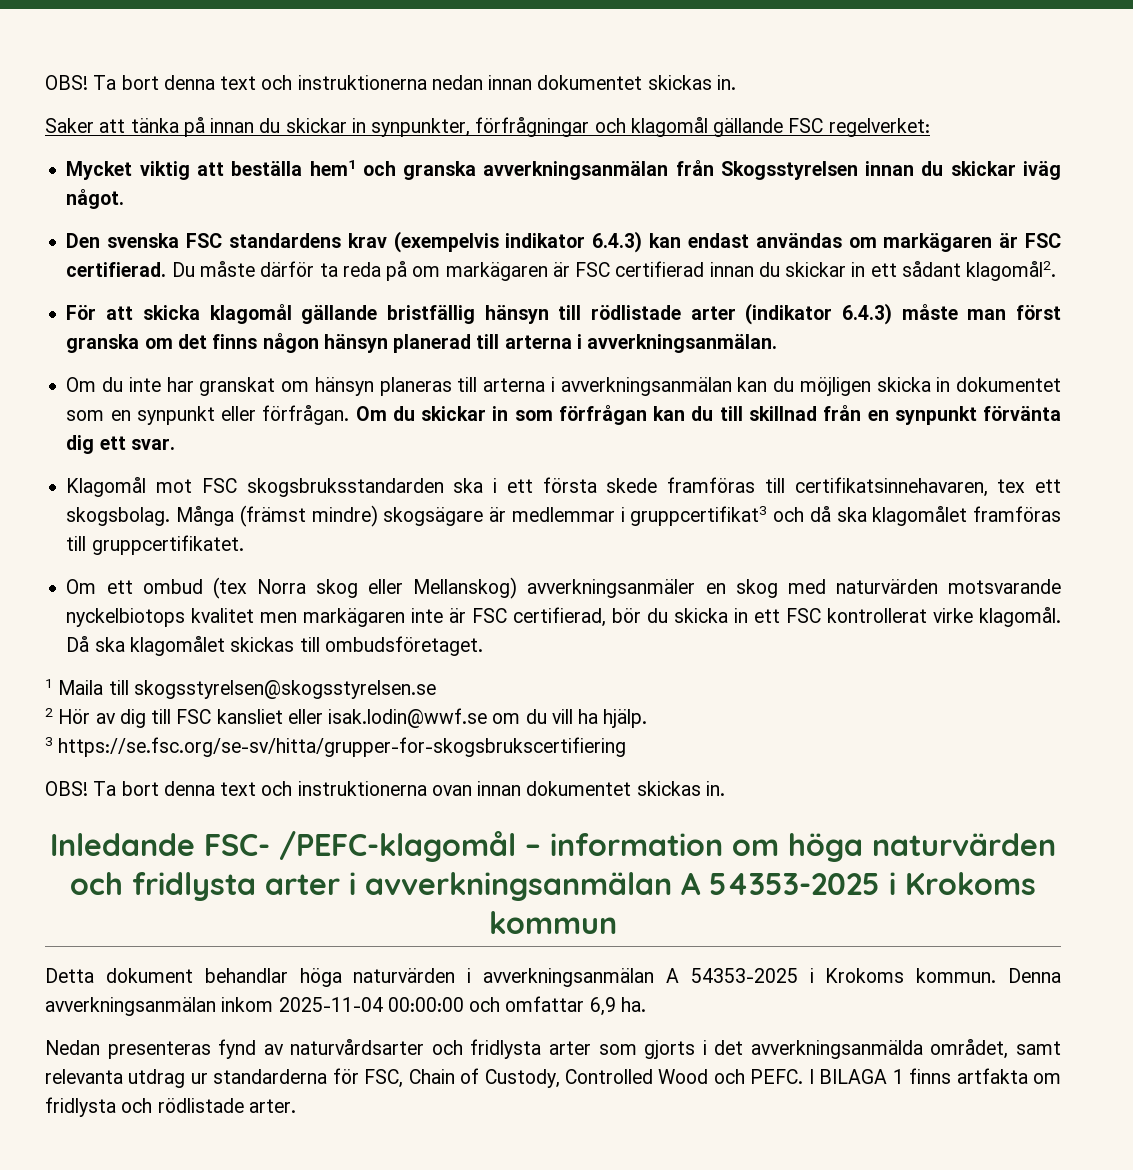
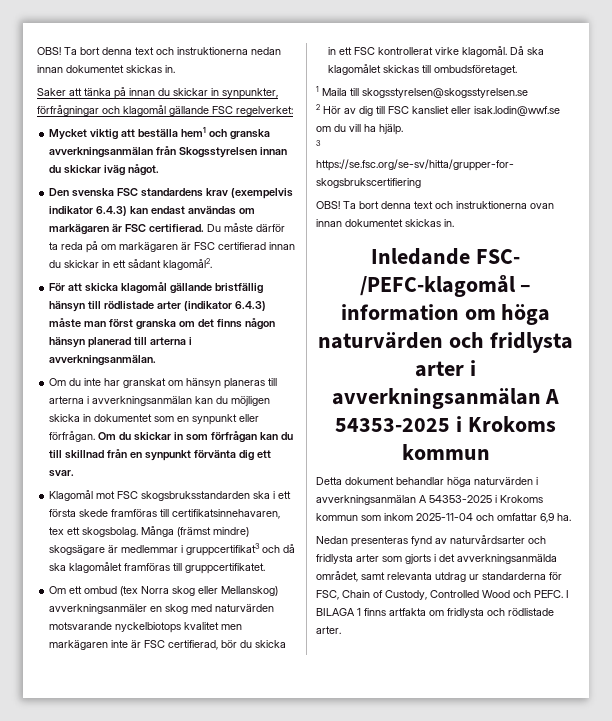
- Detta dokument behandlar höga naturvärden i avverkningsanmälan A 54353-2025 i Krokoms kommun. Denna avverkningsanmälan inkom 2025-11-04 00:00:00 och omfattar 6,9 ha.
+ Detta dokument behandlar höga naturvärden i avverkningsanmälan A 54353-2025 i Krokoms kommun som inkom 2025-11-04 och omfattar 6,9 ha.

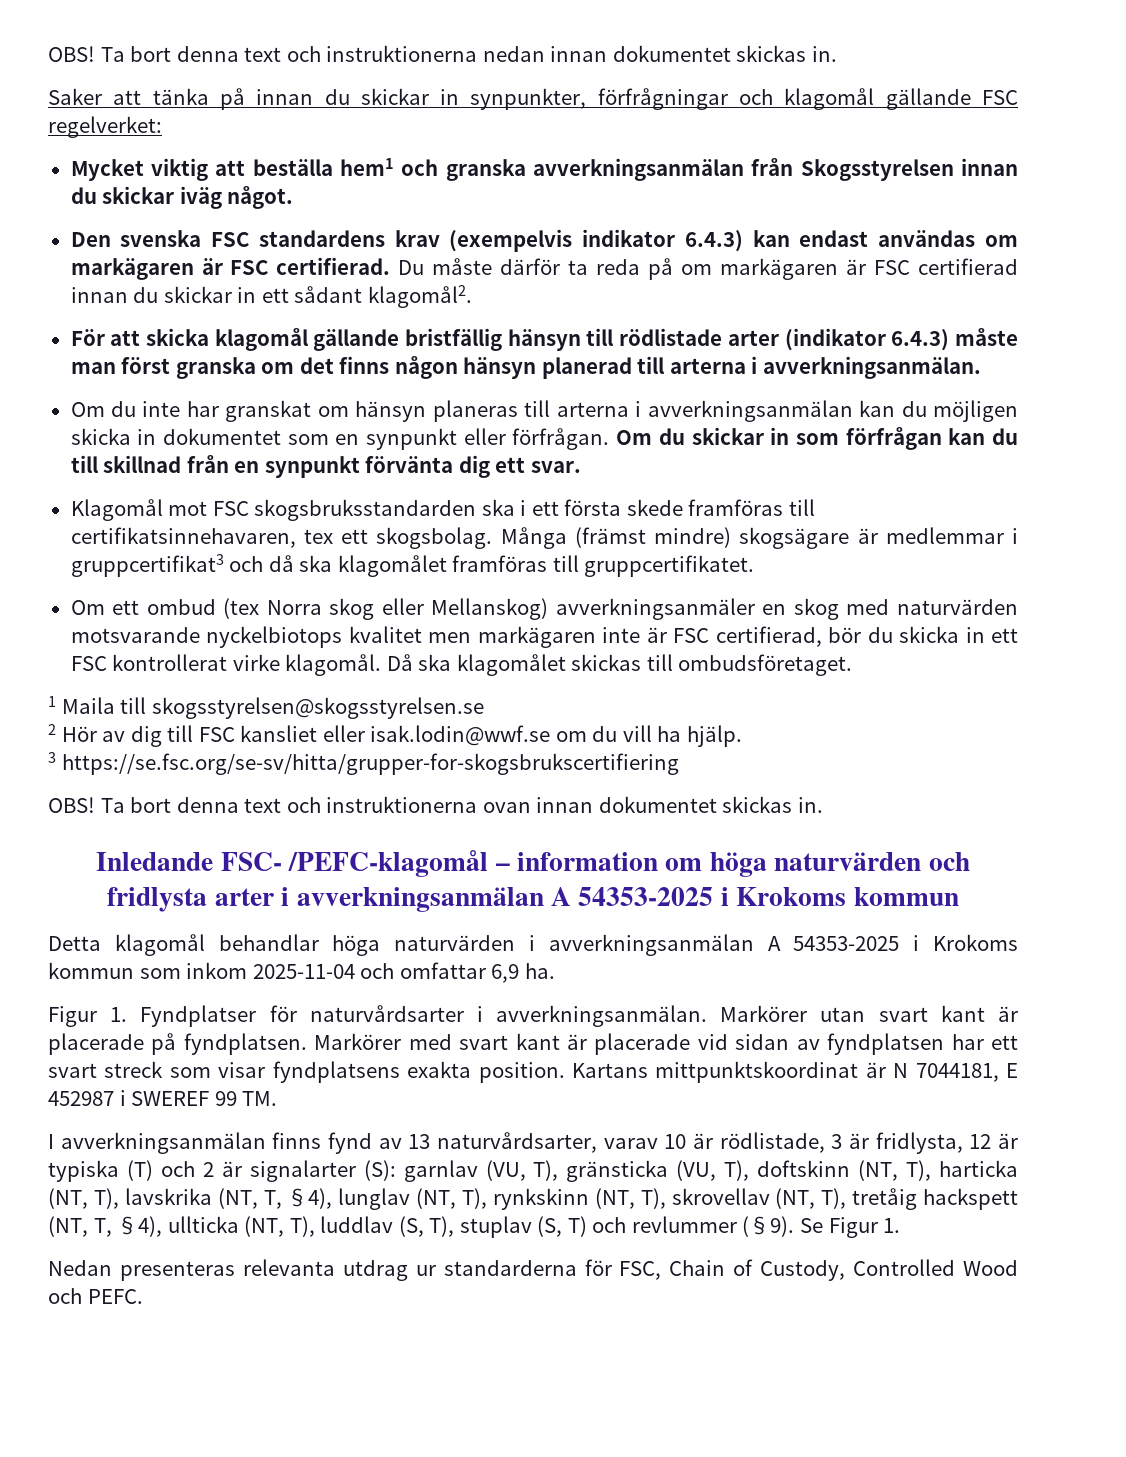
- Detta dokument behandlar höga naturvärden i avverkningsanmälan A 54353-2025 i Krokoms kommun som inkom 2025-11-04 och omfattar 6,9 ha.
+ Detta klagomål behandlar höga naturvärden i avverkningsanmälan A 54353-2025 i Krokoms kommun som inkom 2025-11-04 och omfattar 6,9 ha.
- Nedan presenteras fynd av naturvårdsarter och fridlysta arter som gjorts i det avverkningsanmälda området, samt relevanta utdrag ur standarderna för FSC, Chain of Custody, Controlled Wood och PEFC. I BILAGA 1 finns artfakta om fridlysta och rödlistade arter.
+ Figur 1. Fyndplatser för naturvårdsarter i avverkningsanmälan. Markörer utan svart kant är placerade på fyndplatsen. Markörer med svart kant är placerade vid sidan av fyndplatsen har ett svart streck som visar fyndplatsens exakta position. Kartans mittpunktskoordinat är N 7044181, E 452987 i SWEREF 99 TM.
+ I avverkningsanmälan finns fynd av 13 naturvårdsarter, varav 10 är rödlistade, 3 är fridlysta, 12 är typiska (T) och 2 är signalarter (S): garnlav (VU, T), gränsticka (VU, T), doftskinn (NT, T), harticka (NT, T), lavskrika (NT, T, §4), lunglav (NT, T), rynkskinn (NT, T), skrovellav (NT, T), tretåig hackspett (NT, T, §4), ullticka (NT, T), luddlav (S, T), stuplav (S, T) och revlummer (§9). Se Figur 1.
+ Nedan presenteras relevanta utdrag ur standarderna för FSC, Chain of Custody, Controlled Wood och PEFC.

